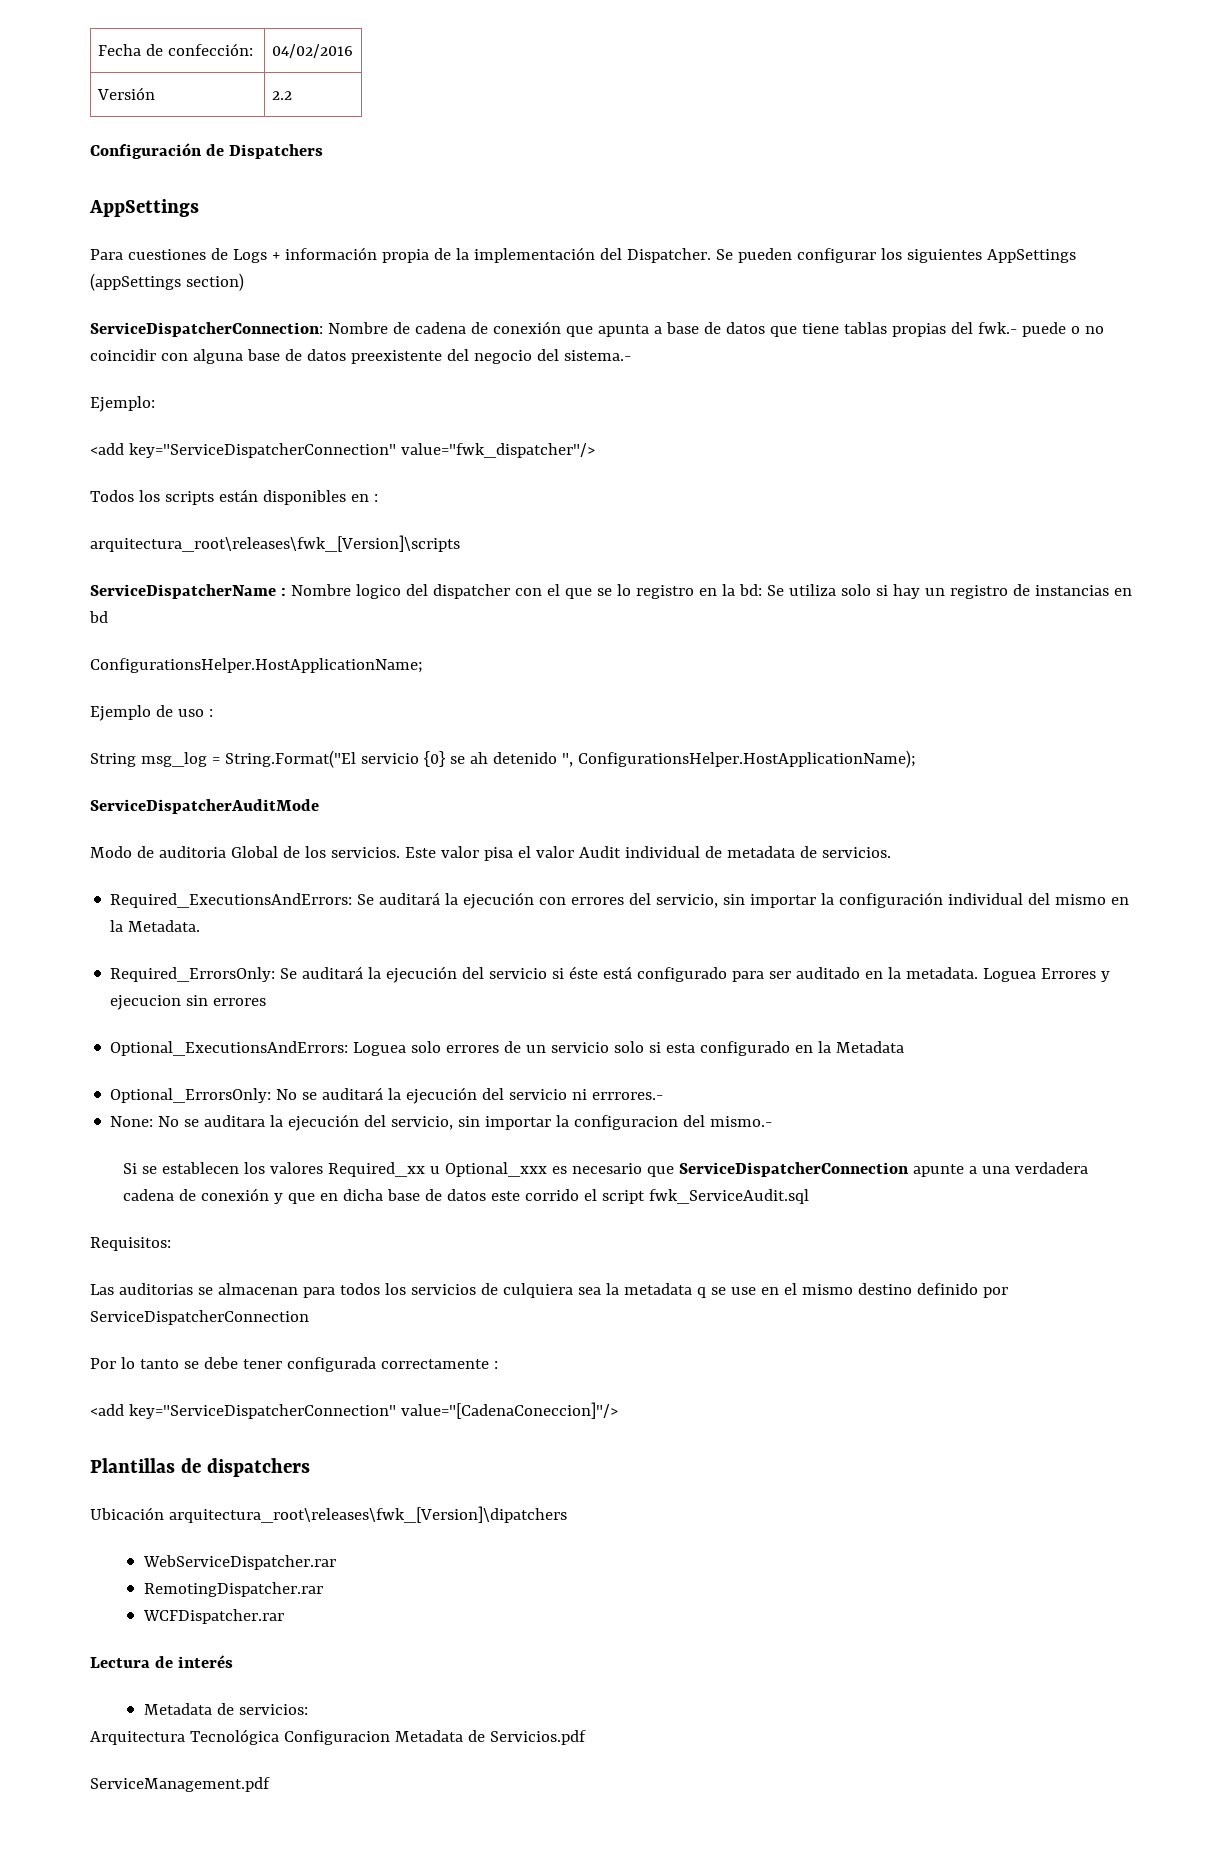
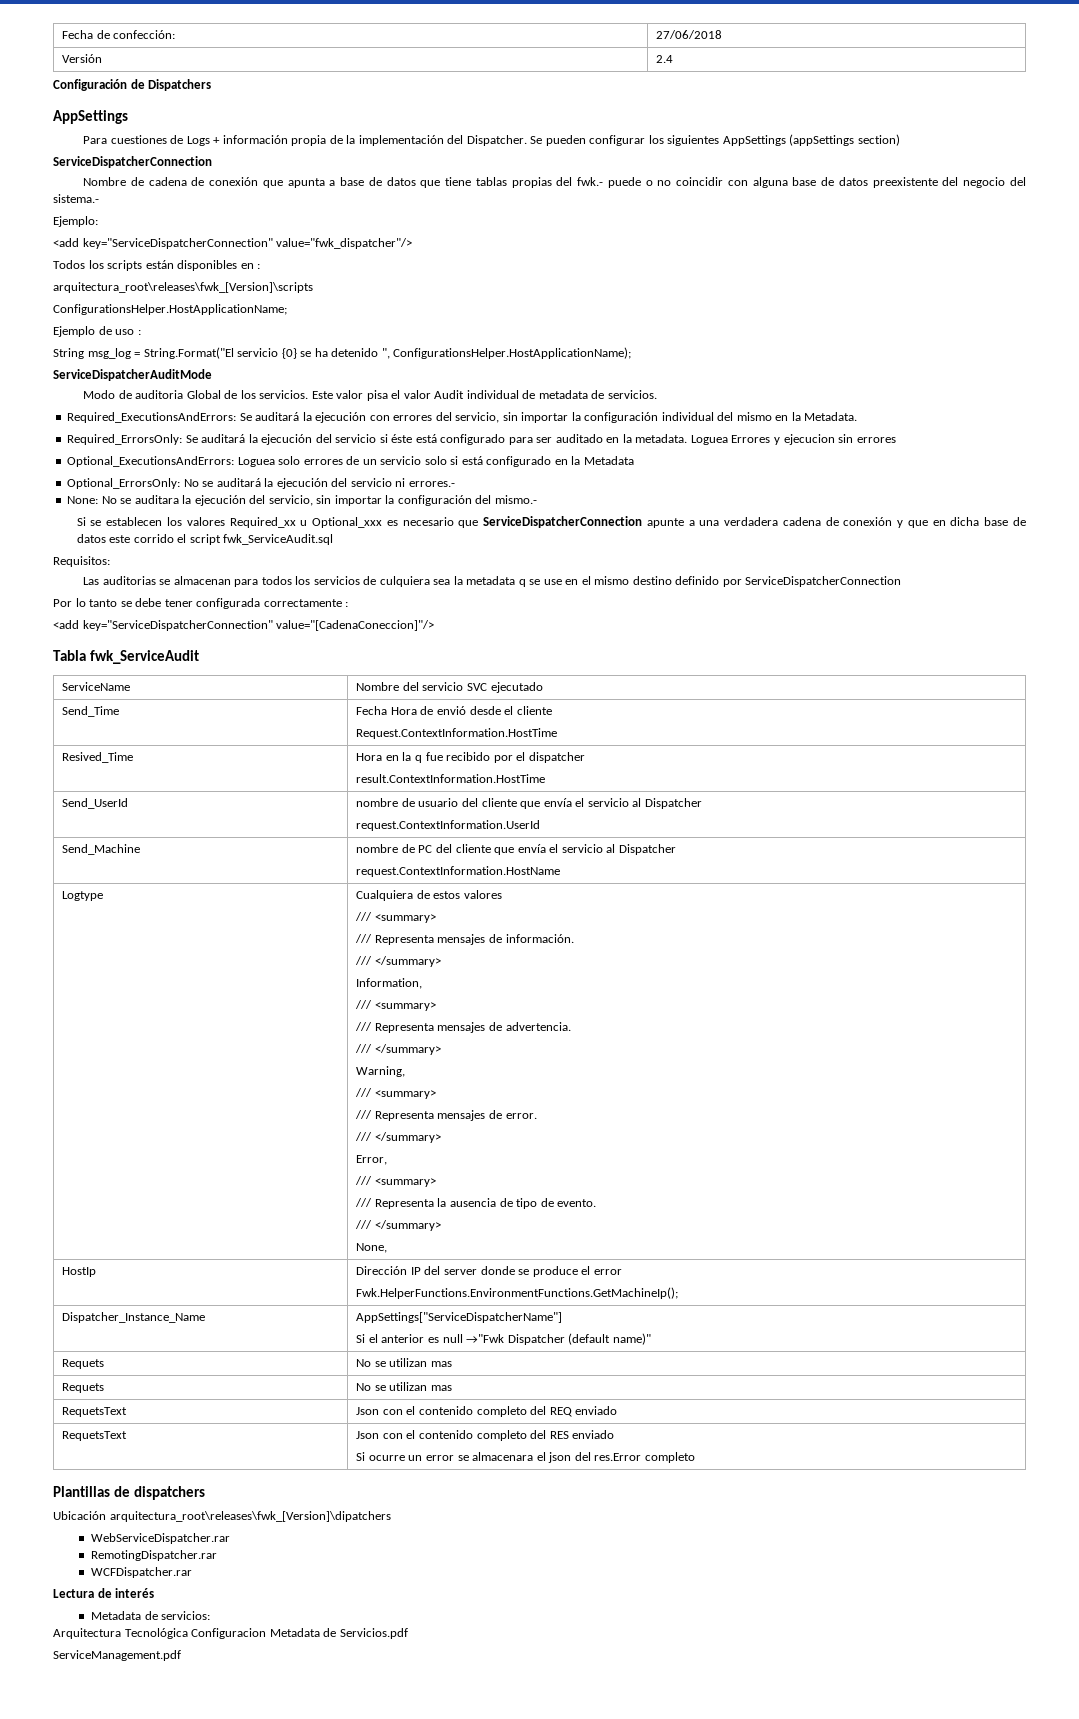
- Fecha de confección: | 04/02/2016
+ Fecha de confección: | 27/06/2018
- Versión | 2.2
+ Versión | 2.4
  Se pueden configurar los siguientes AppSettings (appSettings section)
- ServiceDispatcherConnection: Nombre de cadena de conexión que apunta a base de datos que tiene tablas propias del fwk.- puede o no coincidir con alguna base de datos preexistente del negocio del sistema.-
+ ServiceDispatcherConnection
+ Nombre de cadena de conexión que apunta a base de datos que tiene tablas propias del fwk.- puede o no coincidir con alguna base de datos preexistente del negocio del sistema.-
- ServiceDispatcherName : Nombre logico del dispatcher con el que se lo registro en la bd: Se utiliza solo si hay un registro de instancias en bd
- String msg_log = String.Format("El servicio {0} se ah detenido ", ConfigurationsHelper.HostApplicationName);
+ String msg_log = String.Format("El servicio {0} se ha detenido ", ConfigurationsHelper.HostApplicationName);
- Optional_ExecutionsAndErrors: Loguea solo errores de un servicio solo si esta configurado en la Metadata
+ Optional_ExecutionsAndErrors: Loguea solo errores de un servicio solo si está configurado en la Metadata
- Optional_ErrorsOnly: No se auditará la ejecución del servicio ni errrores.-
+ Optional_ErrorsOnly: No se auditará la ejecución del servicio ni errores.-
- None: No se auditara la ejecución del servicio, sin importar la configuracion del mismo.-
+ None: No se auditara la ejecución del servicio, sin importar la configuración del mismo.-
+ Tabla fwk_ServiceAudit
+ ServiceName | Nombre del servicio SVC ejecutado
+ Send_Time | Fecha Hora de envió desde el cliente
+ Request.ContextInformation.HostTime
+ Resived_Time | Hora en la q fue recibido por el dispatcher
+ result.ContextInformation.HostTime
+ Send_UserId | nombre de usuario del cliente que envía el servicio al Dispatcher
+ request.ContextInformation.UserId
+ Send_Machine | nombre de PC del cliente que envía el servicio al Dispatcher
+ request.ContextInformation.HostName
+ Logtype | Cualquiera de estos valores
+ /// <summary>
+ /// Representa mensajes de información.
+ /// </summary>
+ Information,
+ /// <summary>
+ /// Representa mensajes de advertencia.
+ /// </summary>
+ Warning,
+ /// <summary>
+ /// Representa mensajes de error.
+ /// </summary>
+ Error,
+ /// <summary>
+ /// Representa la ausencia de tipo de evento.
+ /// </summary>
+ None,
+ HostIp | Dirección IP del server donde se produce el error
+ Fwk.HelperFunctions.EnvironmentFunctions.GetMachineIp();
+ Dispatcher_Instance_Name | AppSettings["ServiceDispatcherName"]
+ Si el anterior es null →"Fwk Dispatcher (default name)"
+ Requets | No se utilizan mas
+ Requets | No se utilizan mas
+ RequetsText | Json con el contenido completo del REQ enviado
+ RequetsText | Json con el contenido completo del RES enviado
+ Si ocurre un error se almacenara el json del res.Error completo

